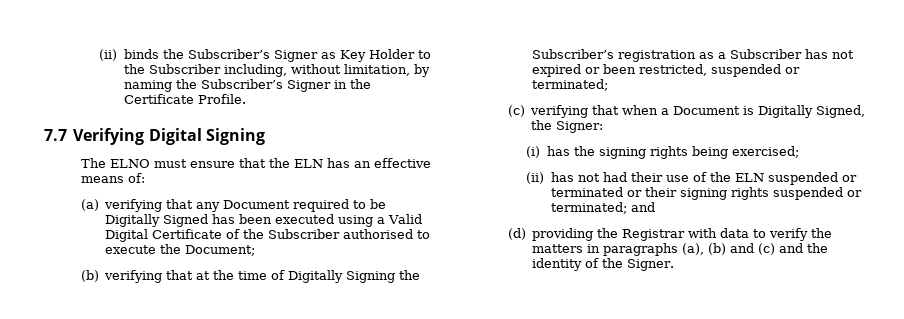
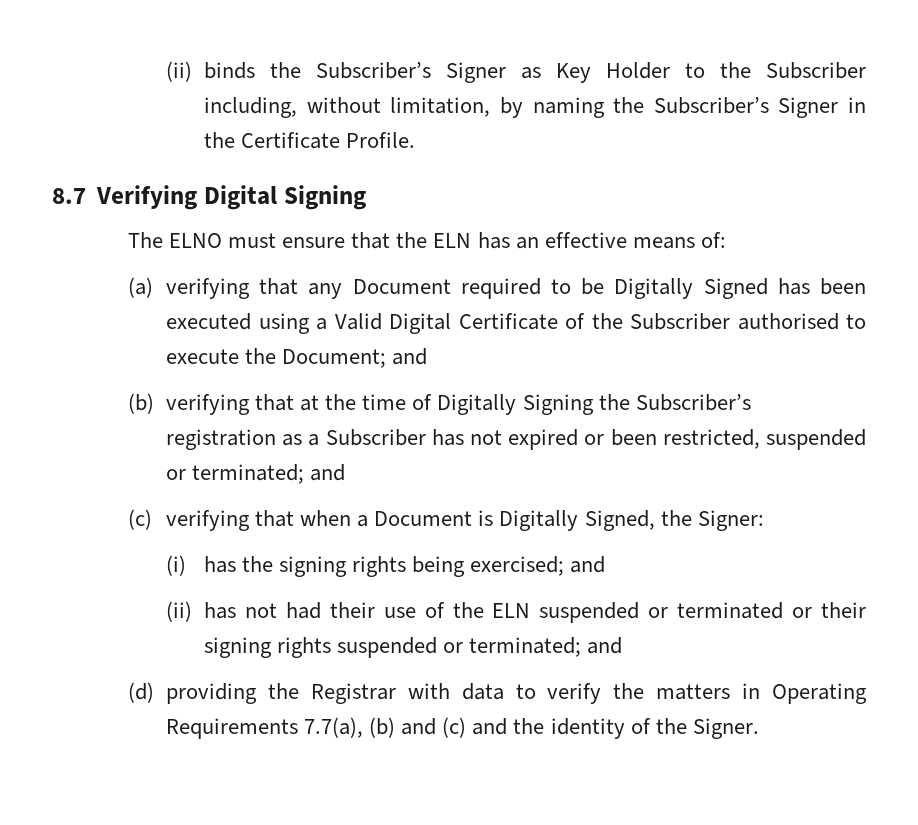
- 7.7 Verifying Digital Signing
+ 8.7 Verifying Digital Signing
- (a) verifying that any Document required to be Digitally Signed has been executed using a Valid Digital Certificate of the Subscriber authorised to execute the Document;
+ (a) verifying that any Document required to be Digitally Signed has been executed using a Valid Digital Certificate of the Subscriber authorised to execute the Document; and
- (b) verifying that at the time of Digitally Signing the Subscriber’s registration as a Subscriber has not expired or been restricted, suspended or terminated;
+ (b) verifying that at the time of Digitally Signing the Subscriber’s registration as a Subscriber has not expired or been restricted, suspended or terminated; and
- (i) has the signing rights being exercised;
+ (i) has the signing rights being exercised; and
- (d) providing the Registrar with data to verify the matters in paragraphs (a), (b) and (c) and the identity of the Signer.
+ (d) providing the Registrar with data to verify the matters in Operating Requirements 7.7(a), (b) and (c) and the identity of the Signer.

